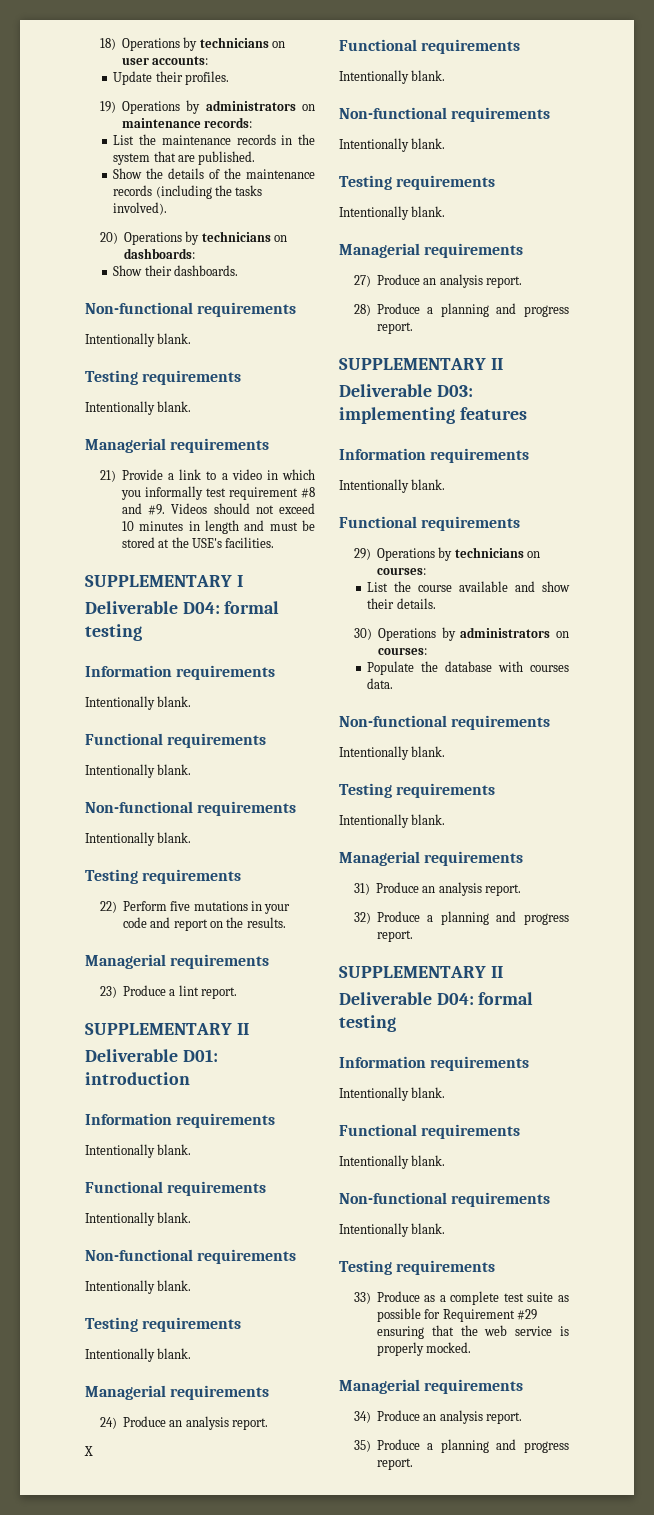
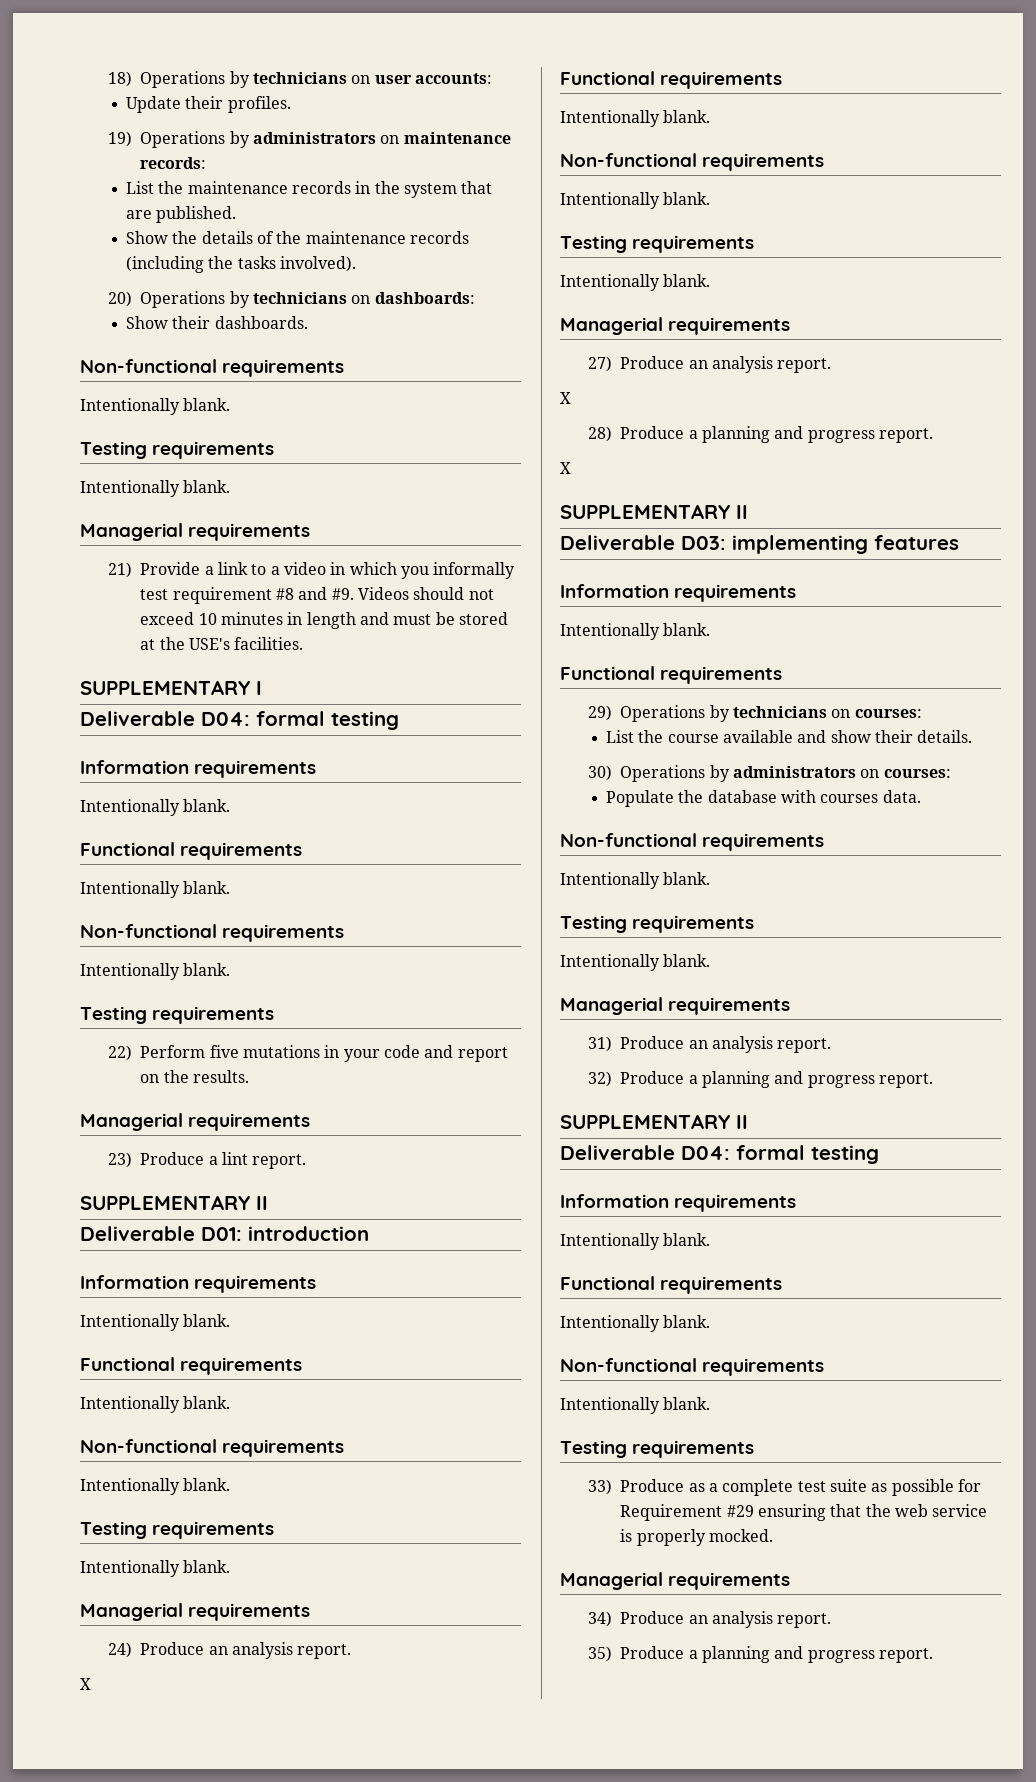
  27) Produce an analysis report.
+ X
  28) Produce a planning and progress report.
+ X

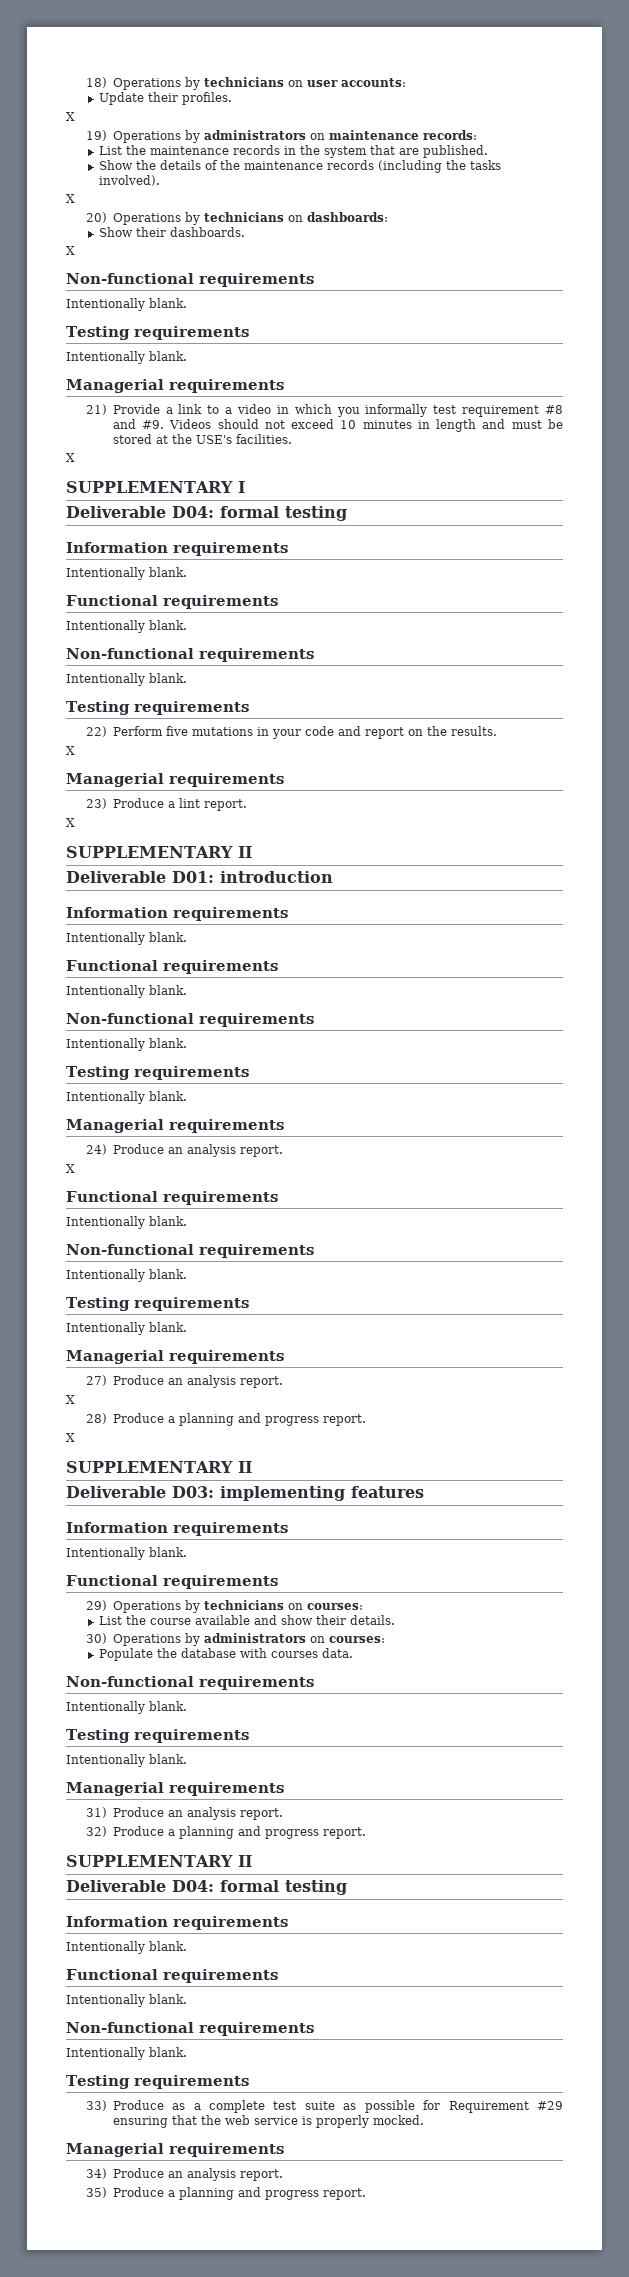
  Update their profiles.
+ X
  Show the details of the maintenance records (including the tasks involved).
+ X
  Show their dashboards.
+ X
  Videos should not exceed 10 minutes in length and must be stored at the USE's facilities.
+ X
  22) Perform five mutations in your code and report on the results.
+ X
  23) Produce a lint report.
+ X

